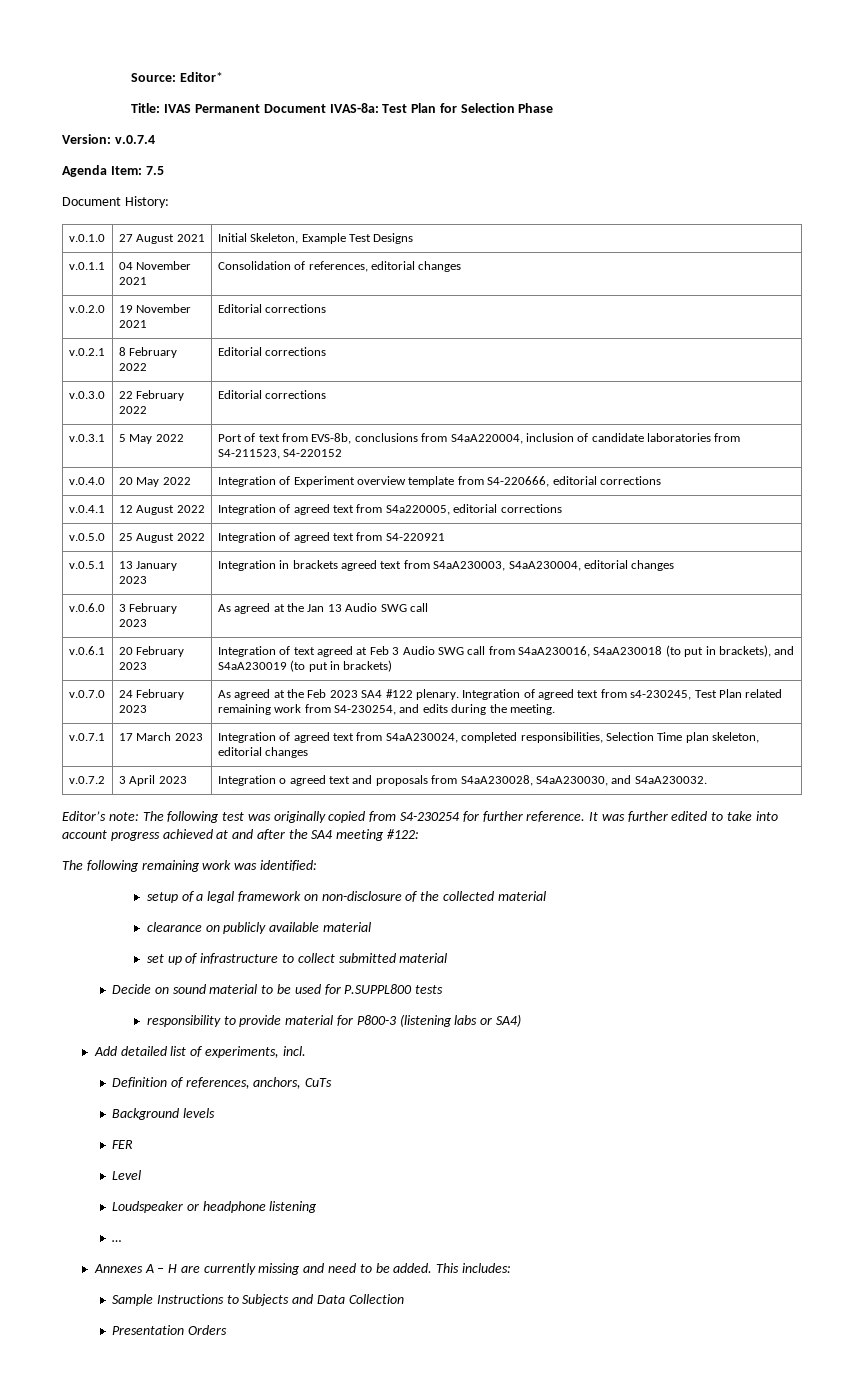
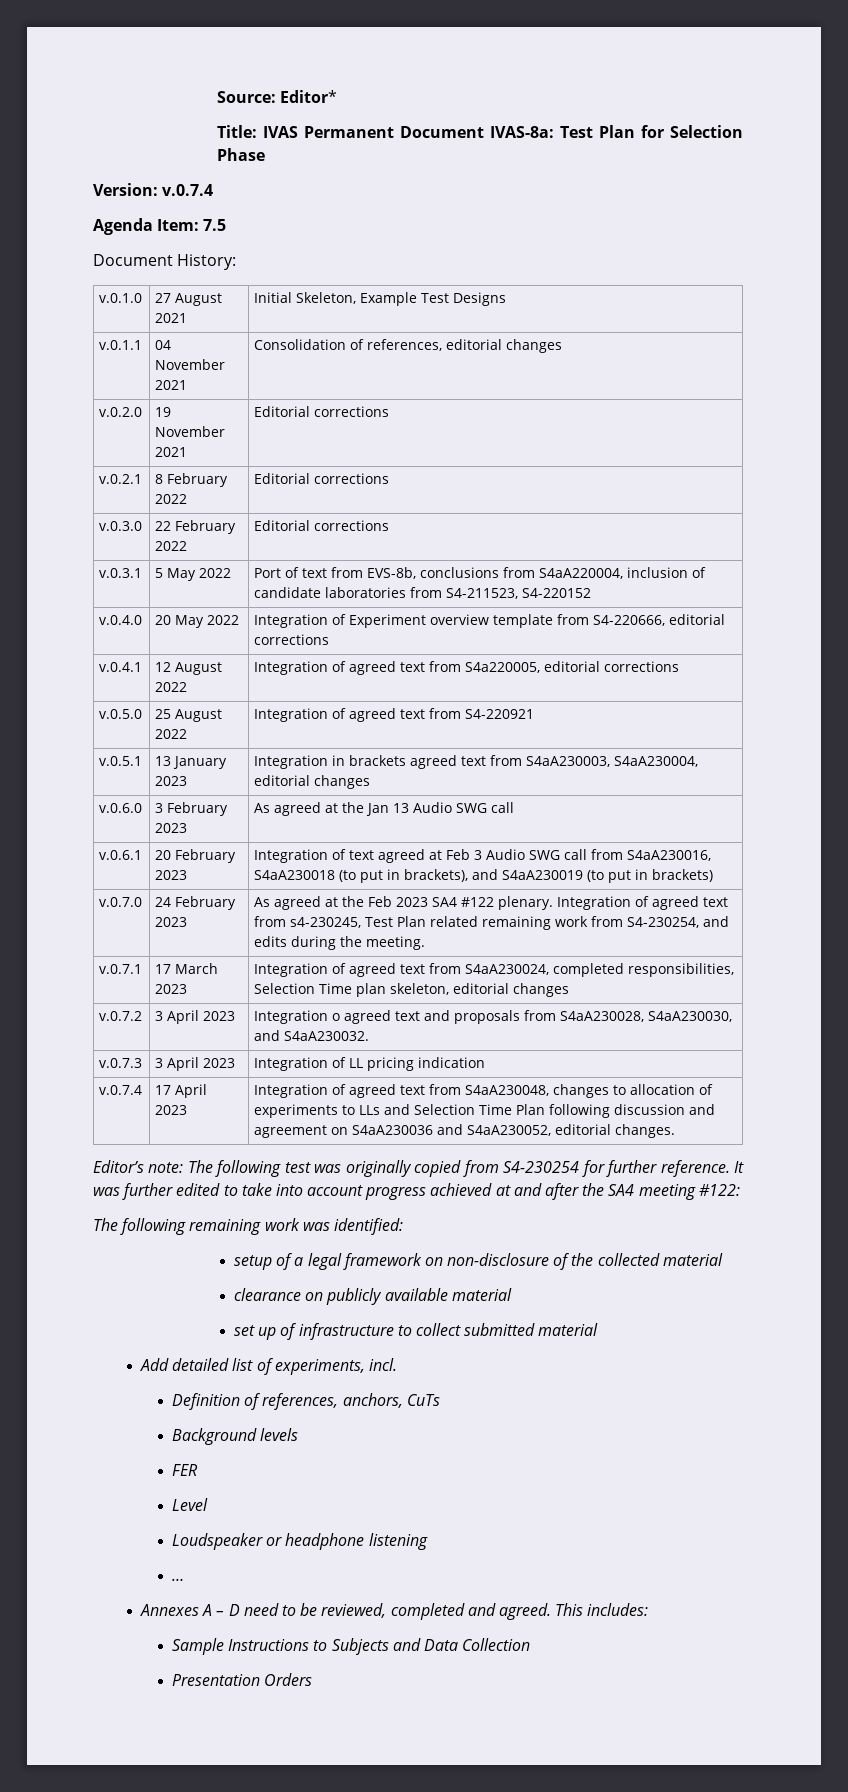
+ v.0.7.3 | 3 April 2023 | Integration of LL pricing indication
+ v.0.7.4 | 17 April 2023 | Integration of agreed text from S4aA230048, changes to allocation of experiments to LLs and Selection Time Plan following discussion and agreement on S4aA230036 and S4aA230052, editorial changes.
- Decide on sound material to be used for P.SUPPL800 tests
- responsibility to provide material for P800-3 (listening labs or SA4)
- Annexes A – H are currently missing and need to be added.
+ Annexes A – D need to be reviewed, completed and agreed.

